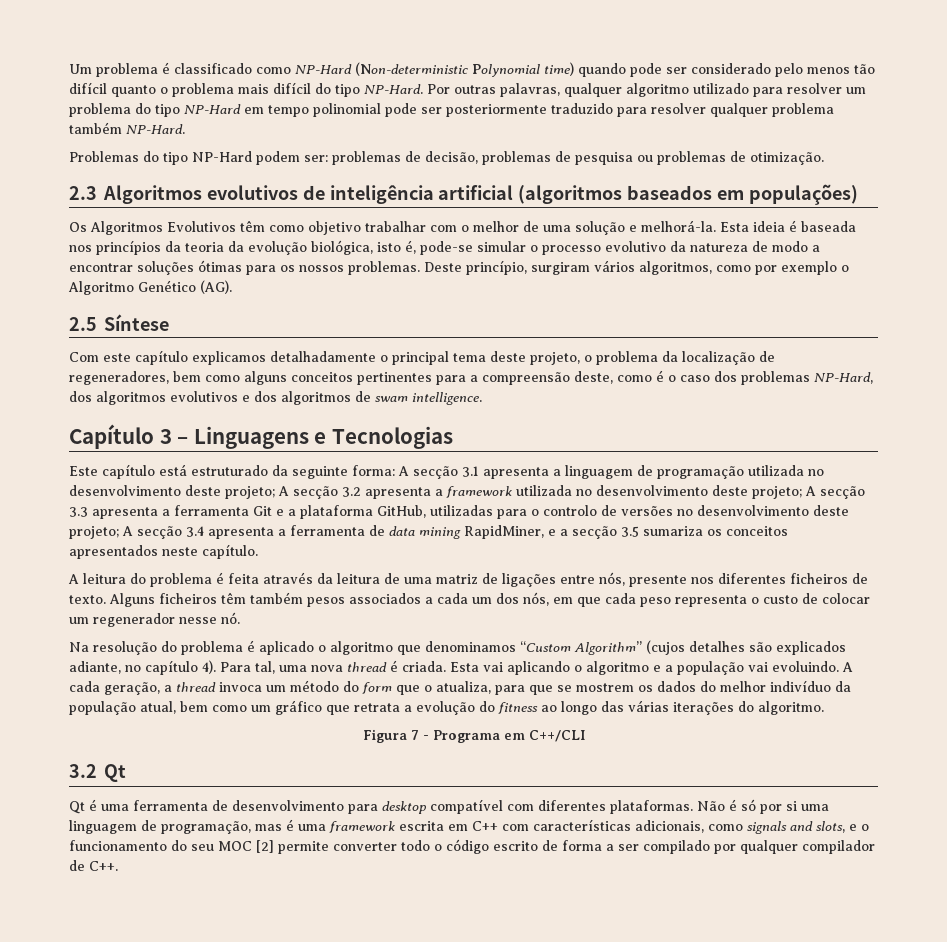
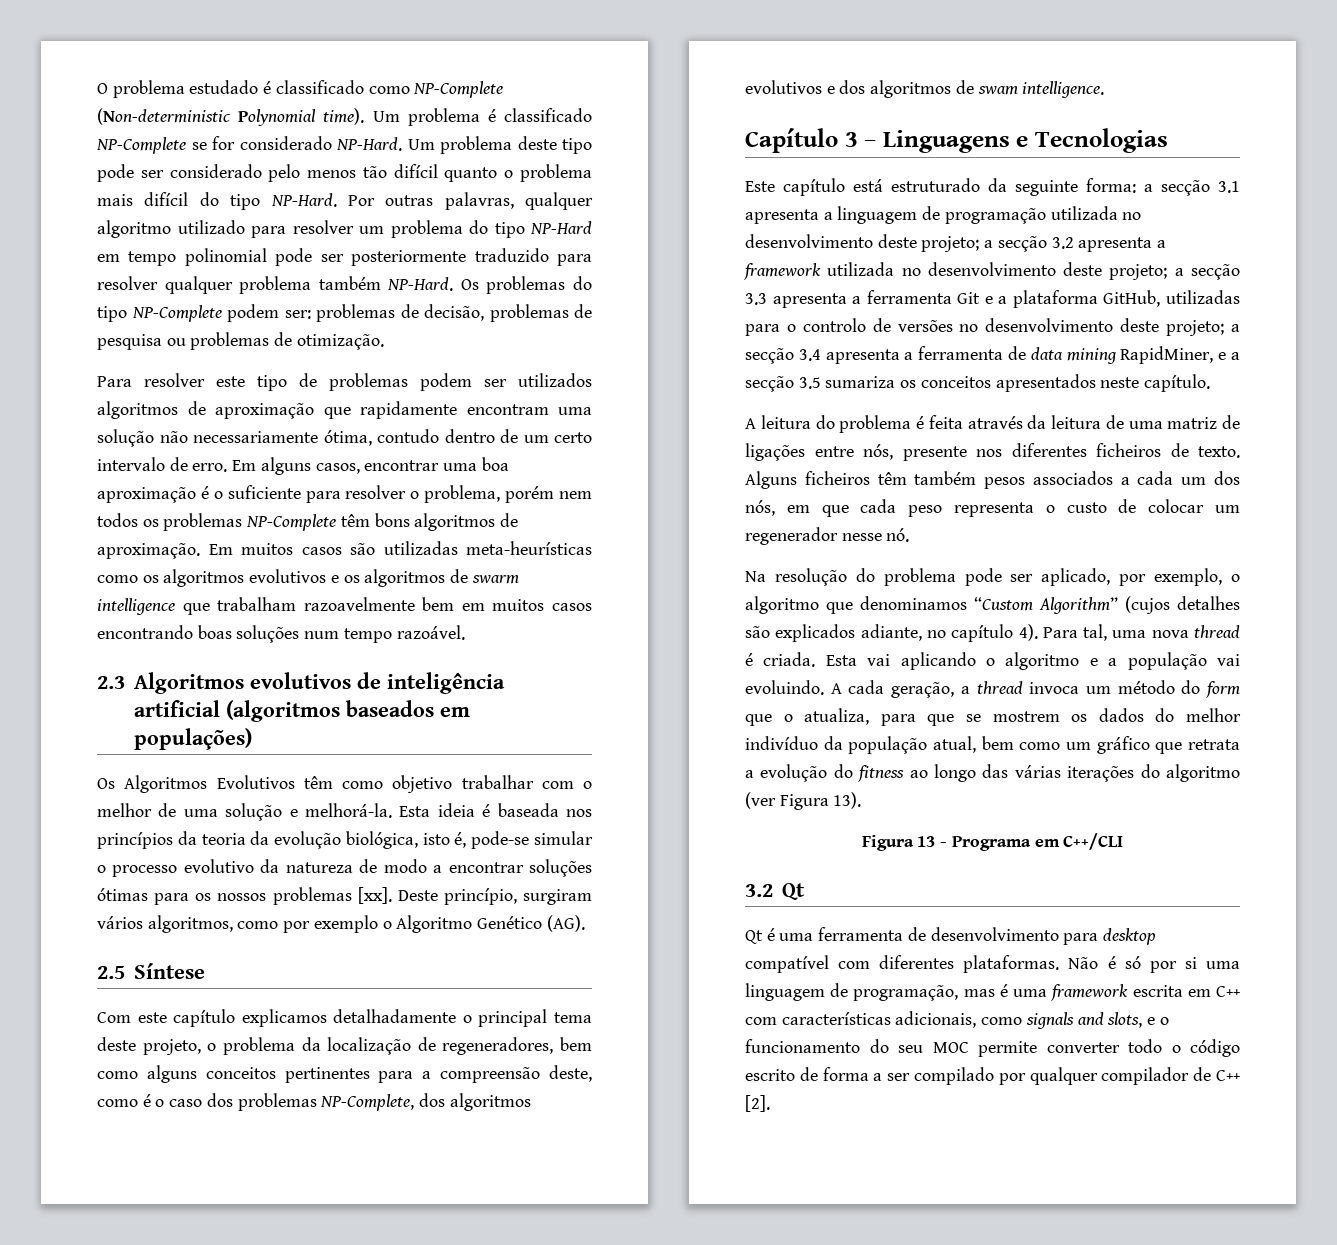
- Um problema é classificado como NP-Hard (Non-deterministic Polynomial time) quando pode ser considerado pelo menos tão difícil quanto o problema mais difícil do tipo NP-Hard.
+ O problema estudado é classificado como NP-Complete (Non-deterministic Polynomial time). Um problema é classificado NP-Complete se for considerado NP-Hard. Um problema deste tipo pode ser considerado pelo menos tão difícil quanto o problema mais difícil do tipo NP-Hard.
- Por outras palavras, qualquer algoritmo utilizado para resolver um problema do tipo NP-Hard em tempo polinomial pode ser posteriormente traduzido para resolver qualquer problema também NP-Hard.
- Problemas do tipo NP-Hard podem ser: problemas de decisão, problemas de pesquisa ou problemas de otimização.
+ Por outras palavras, qualquer algoritmo utilizado para resolver um problema do tipo NP-Hard em tempo polinomial pode ser posteriormente traduzido para resolver qualquer problema também NP-Hard. Os problemas do tipo NP-Complete podem ser: problemas de decisão, problemas de pesquisa ou problemas de otimização.
+ Para resolver este tipo de problemas podem ser utilizados algoritmos de aproximação que rapidamente encontram uma solução não necessariamente ótima, contudo dentro de um certo intervalo de erro. Em alguns casos, encontrar uma boa aproximação é o suficiente para resolver o problema, porém nem todos os problemas NP-Complete têm bons algoritmos de aproximação. Em muitos casos são utilizadas meta-heurísticas como os algoritmos evolutivos e os algoritmos de swarm intelligence que trabalham razoavelmente bem em muitos casos encontrando boas soluções num tempo razoável.
- Esta ideia é baseada nos princípios da teoria da evolução biológica, isto é, pode-se simular o processo evolutivo da natureza de modo a encontrar soluções ótimas para os nossos problemas.
+ Esta ideia é baseada nos princípios da teoria da evolução biológica, isto é, pode-se simular o processo evolutivo da natureza de modo a encontrar soluções ótimas para os nossos problemas [xx].
- Com este capítulo explicamos detalhadamente o principal tema deste projeto, o problema da localização de regeneradores, bem como alguns conceitos pertinentes para a compreensão deste, como é o caso dos problemas NP-Hard, dos algoritmos evolutivos e dos algoritmos de swam intelligence.
+ Com este capítulo explicamos detalhadamente o principal tema deste projeto, o problema da localização de regeneradores, bem como alguns conceitos pertinentes para a compreensão deste, como é o caso dos problemas NP-Complete, dos algoritmos evolutivos e dos algoritmos de swam intelligence.
- A secção 3.1 apresenta a linguagem de programação utilizada no desenvolvimento deste projeto;
+ a secção 3.1 apresenta a linguagem de programação utilizada no desenvolvimento deste projeto;
- A secção 3.2 apresenta a framework utilizada no desenvolvimento deste projeto;
+ a secção 3.2 apresenta a framework utilizada no desenvolvimento deste projeto;
- A secção 3.3 apresenta a ferramenta Git e a plataforma GitHub, utilizadas para o controlo de versões no desenvolvimento deste projeto;
+ a secção 3.3 apresenta a ferramenta Git e a plataforma GitHub, utilizadas para o controlo de versões no desenvolvimento deste projeto;
- A secção 3.4 apresenta a ferramenta de data mining RapidMiner, e a secção 3.5 sumariza os conceitos apresentados neste capítulo.
+ a secção 3.4 apresenta a ferramenta de data mining RapidMiner, e a secção 3.5 sumariza os conceitos apresentados neste capítulo.
- Na resolução do problema é aplicado o algoritmo que denominamos “Custom Algorithm” (cujos detalhes são explicados adiante, no capítulo 4).
+ Na resolução do problema pode ser aplicado, por exemplo, o algoritmo que denominamos “Custom Algorithm” (cujos detalhes são explicados adiante, no capítulo 4).
- A cada geração, a thread invoca um método do form que o atualiza, para que se mostrem os dados do melhor indivíduo da população atual, bem como um gráfico que retrata a evolução do fitness ao longo das várias iterações do algoritmo.
- Figura 7 - Programa em C++/CLI
+ A cada geração, a thread invoca um método do form que o atualiza, para que se mostrem os dados do melhor indivíduo da população atual, bem como um gráfico que retrata a evolução do fitness ao longo das várias iterações do algoritmo (ver Figura 13).
+ Figura 13 - Programa em C++/CLI
- Não é só por si uma linguagem de programação, mas é uma framework escrita em C++ com características adicionais, como signals and slots, e o funcionamento do seu MOC [2] permite converter todo o código escrito de forma a ser compilado por qualquer compilador de C++.
+ Não é só por si uma linguagem de programação, mas é uma framework escrita em C++ com características adicionais, como signals and slots, e o funcionamento do seu MOC permite converter todo o código escrito de forma a ser compilado por qualquer compilador de C++ [2].

